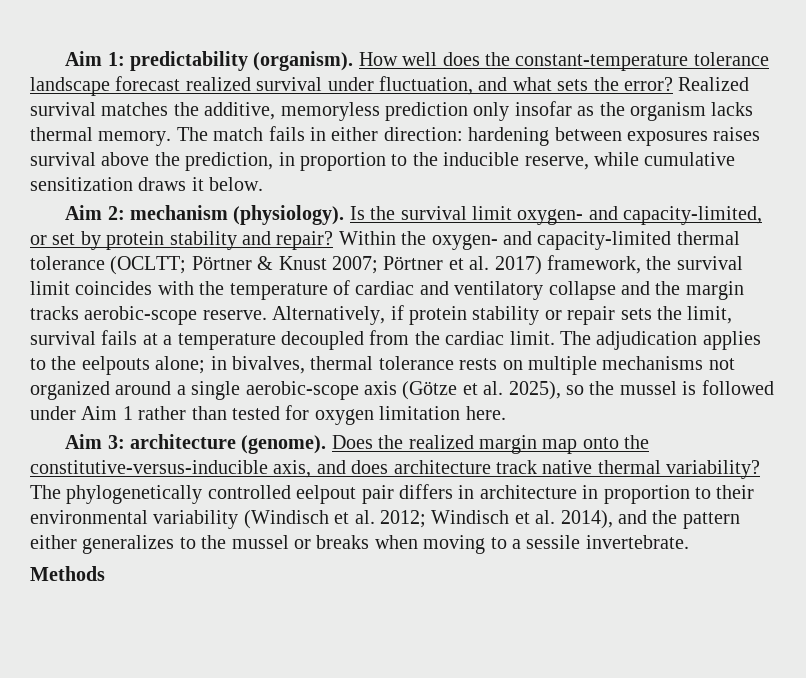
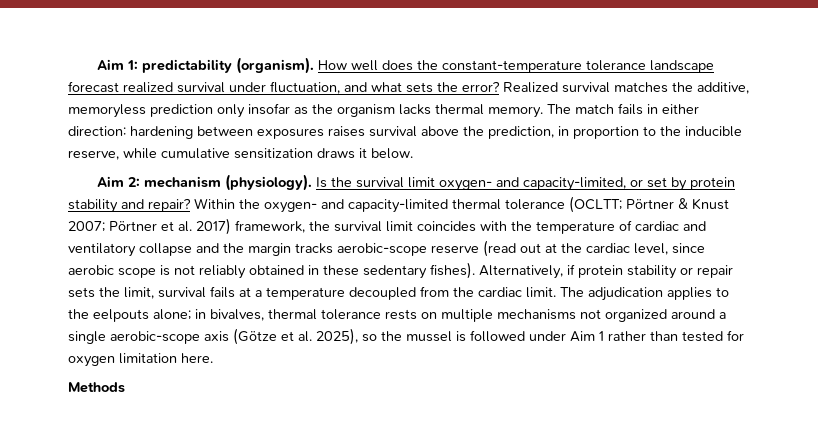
- Within the oxygen- and capacity-limited thermal tolerance (OCLTT; Pörtner & Knust 2007; Pörtner et al. 2017) framework, the survival limit coincides with the temperature of cardiac and ventilatory collapse and the margin tracks aerobic-scope reserve.
+ Within the oxygen- and capacity-limited thermal tolerance (OCLTT; Pörtner & Knust 2007; Pörtner et al. 2017) framework, the survival limit coincides with the temperature of cardiac and ventilatory collapse and the margin tracks aerobic-scope reserve (read out at the cardiac level, since aerobic scope is not reliably obtained in these sedentary fishes).
- Aim 3: architecture (genome). Does the realized margin map onto the constitutive-versus-inducible axis, and does architecture track native thermal variability? The phylogenetically controlled eelpout pair differs in architecture in proportion to their environmental variability (Windisch et al. 2012; Windisch et al. 2014), and the pattern either generalizes to the mussel or breaks when moving to a sessile invertebrate.

